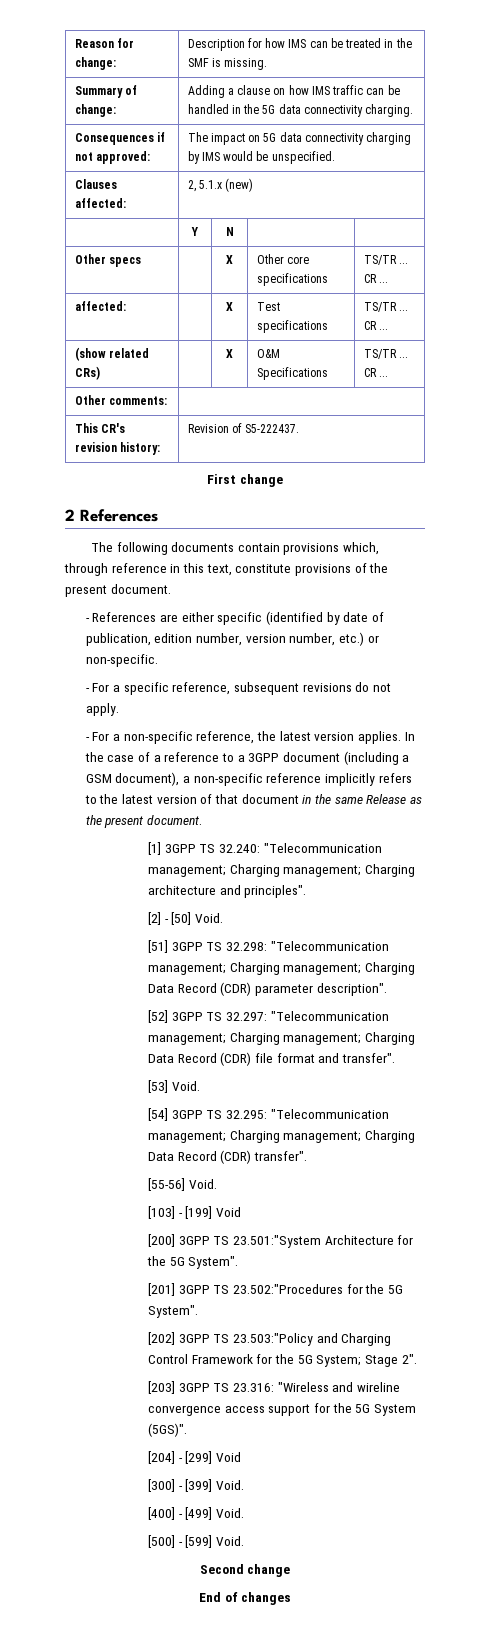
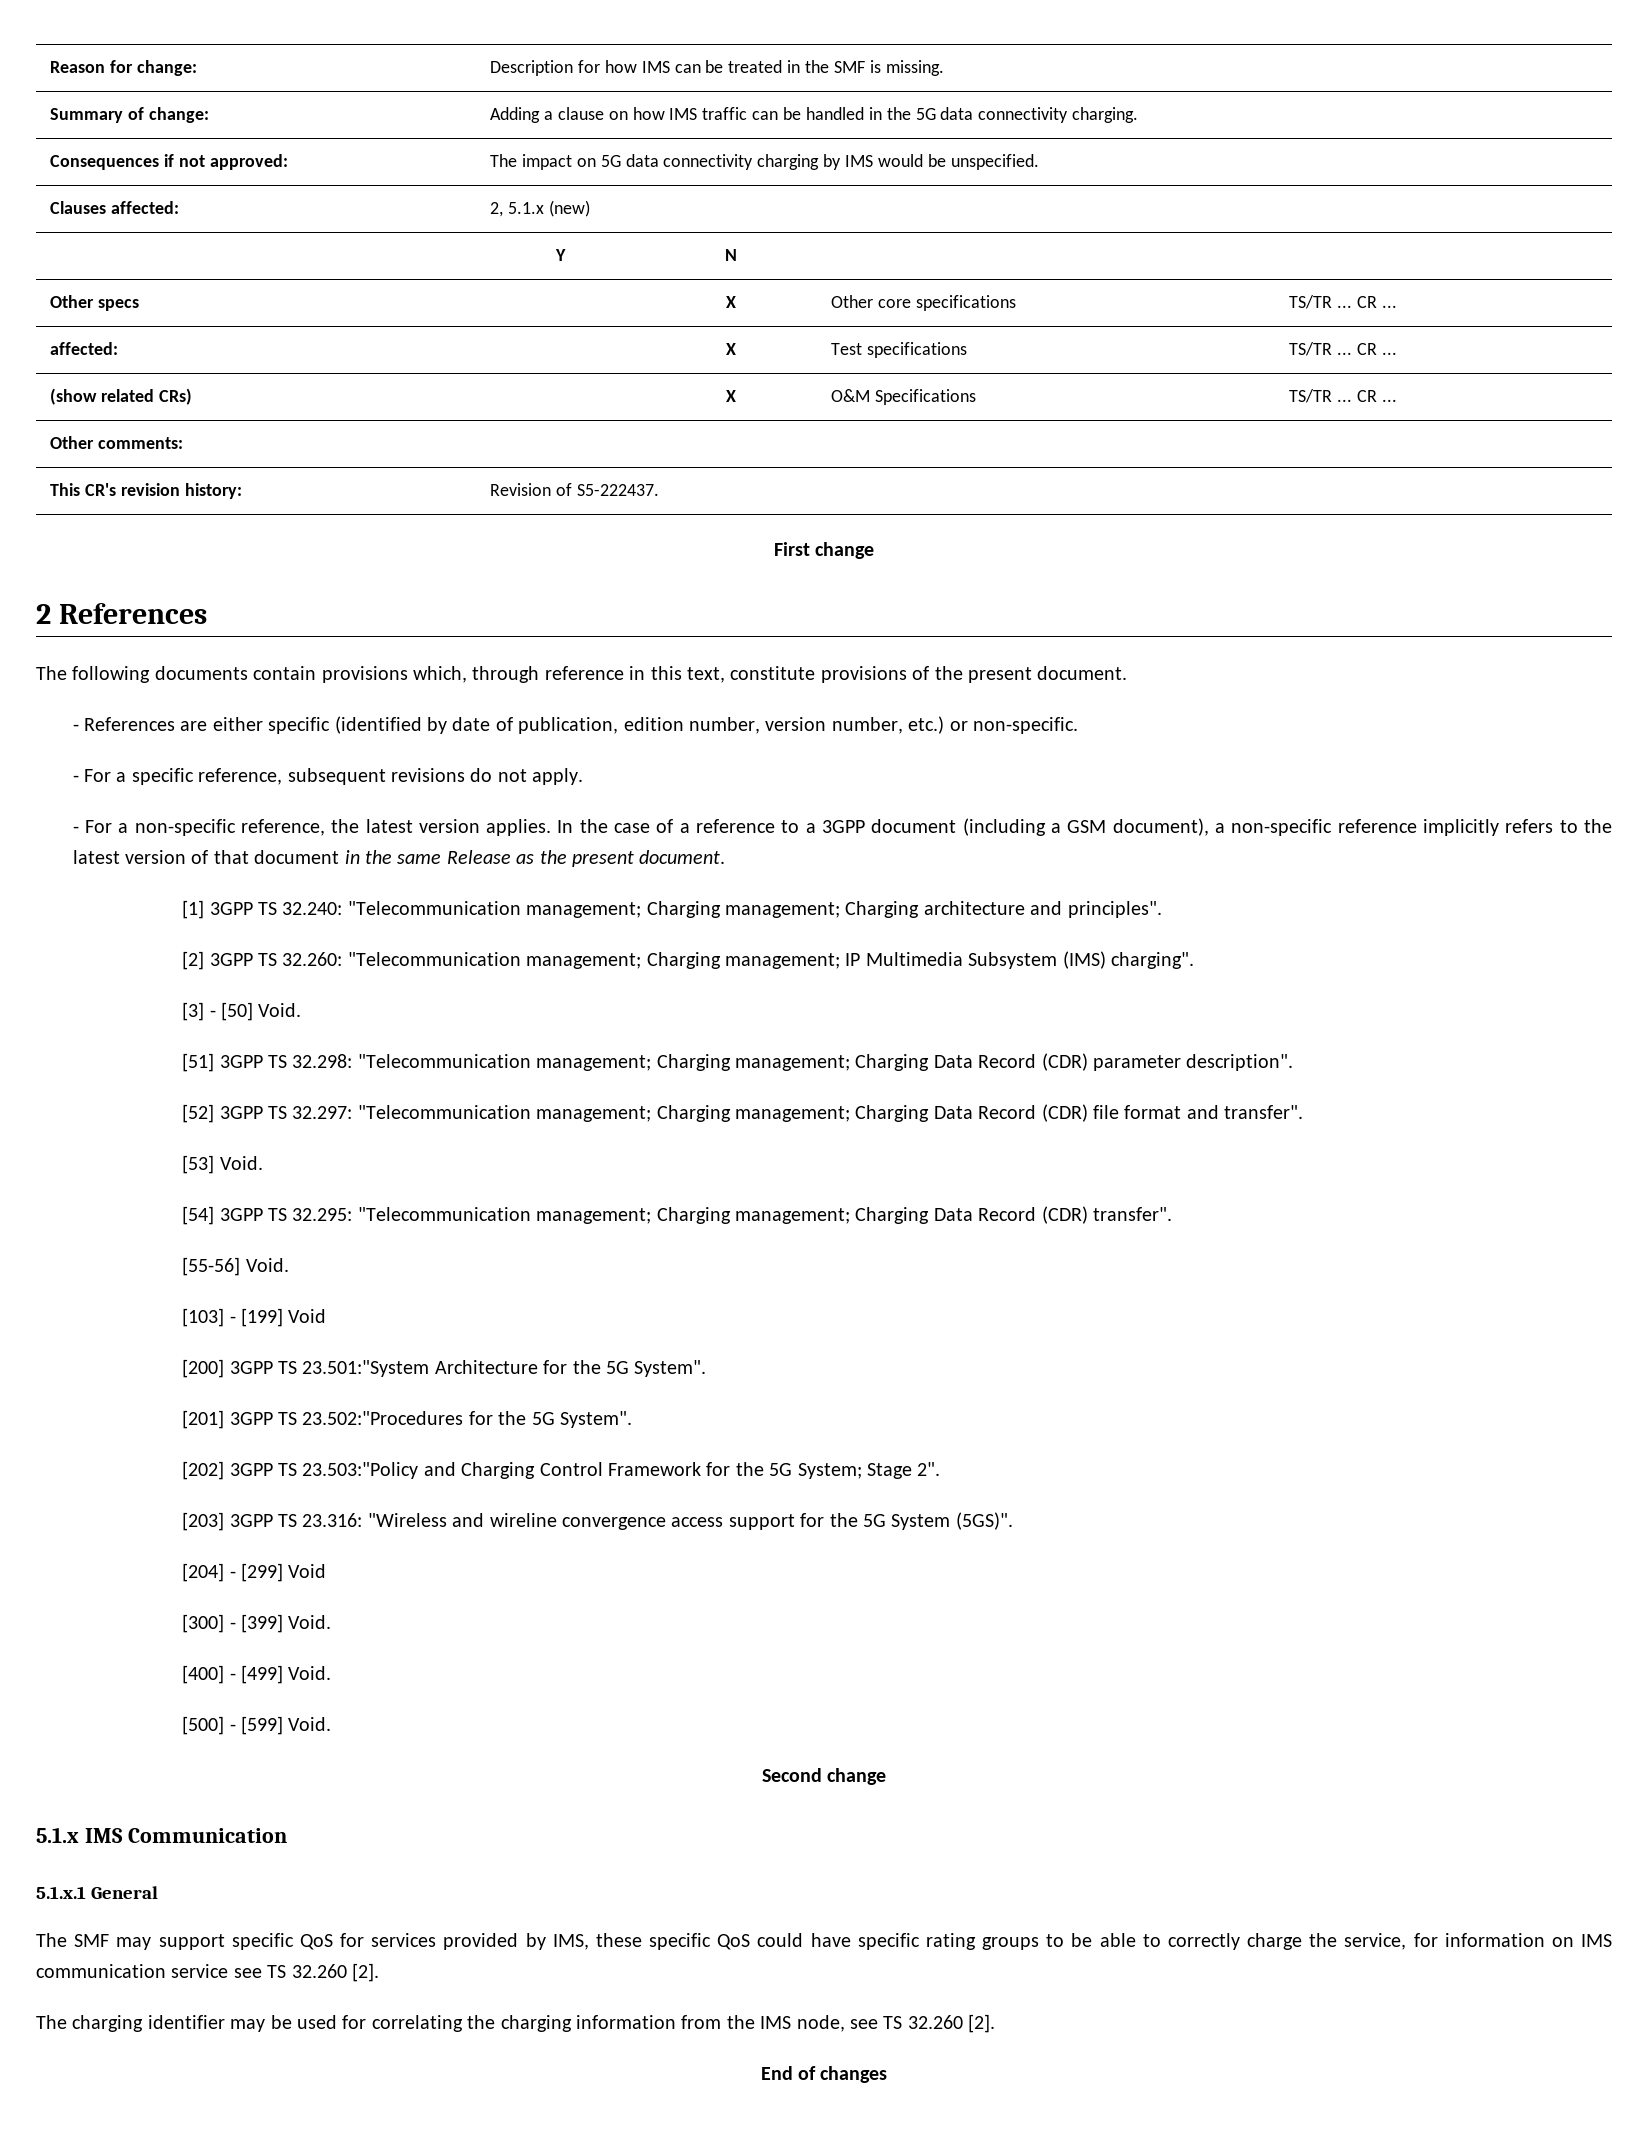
- [2] - [50] Void.
+ [2] 3GPP TS 32.260: "Telecommunication management; Charging management; IP Multimedia Subsystem (IMS) charging".
+ [3] - [50] Void.
+ 5.1.x IMS Communication
+ 5.1.x.1 General
+ The SMF may support specific QoS for services provided by IMS, these specific QoS could have specific rating groups to be able to correctly charge the service, for information on IMS communication service see TS 32.260 [2].
+ The charging identifier may be used for correlating the charging information from the IMS node, see TS 32.260 [2].

